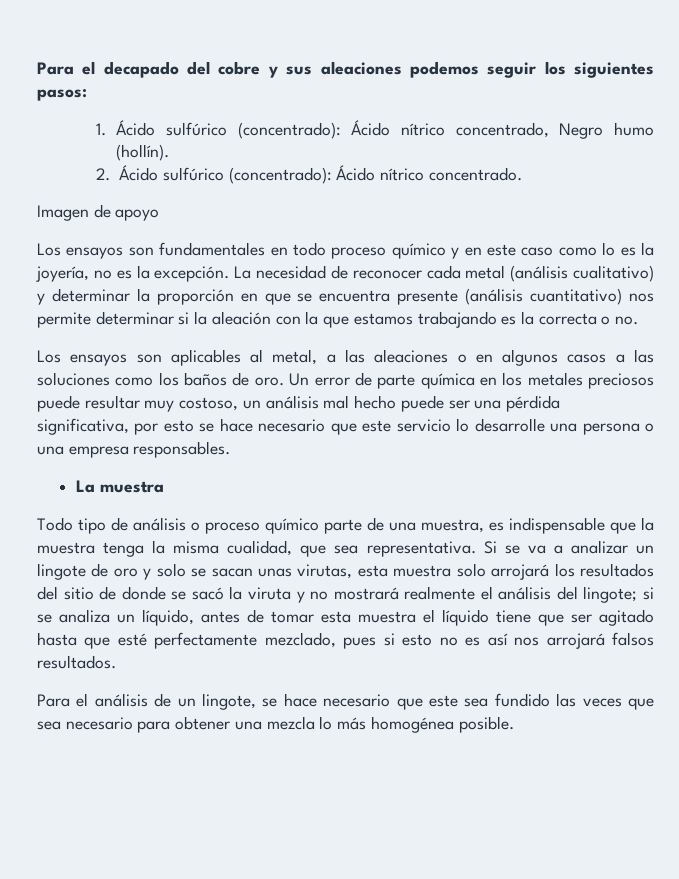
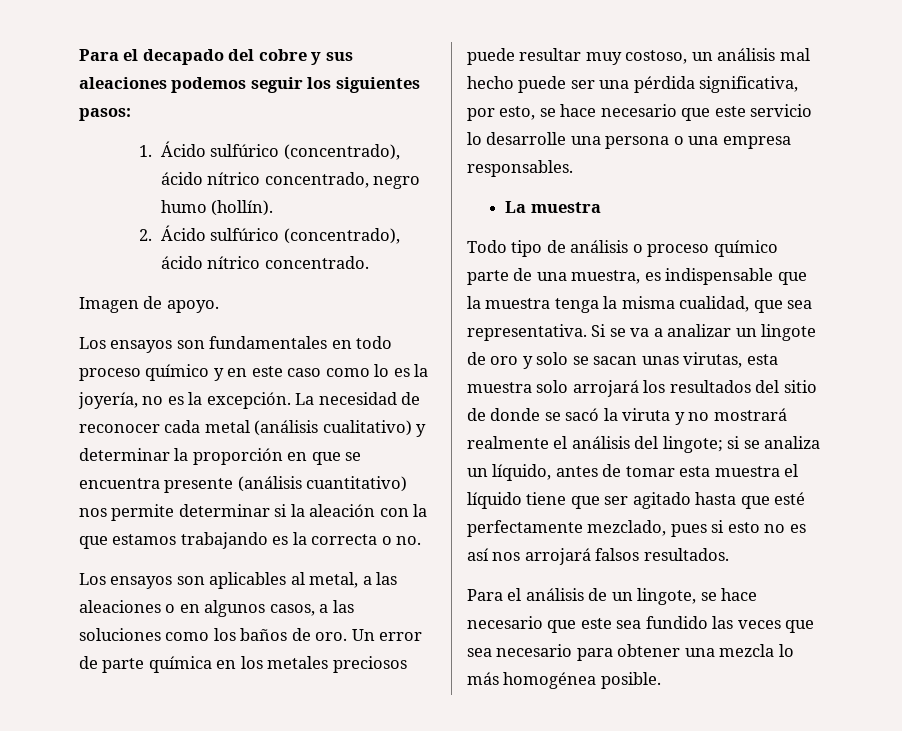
- 1. Ácido sulfúrico (concentrado): Ácido nítrico concentrado, Negro humo (hollín).
+ 1. Ácido sulfúrico (concentrado), ácido nítrico concentrado, negro humo (hollín).
- 2. Ácido sulfúrico (concentrado): Ácido nítrico concentrado.
+ 2. Ácido sulfúrico (concentrado), ácido nítrico concentrado.
- Imagen de apoyo
+ Imagen de apoyo.
- Los ensayos son aplicables al metal, a las aleaciones o en algunos casos a las soluciones como los baños de oro.
+ Los ensayos son aplicables al metal, a las aleaciones o en algunos casos, a las soluciones como los baños de oro.
- Un error de parte química en los metales preciosos puede resultar muy costoso, un análisis mal hecho puede ser una pérdida significativa, por esto se hace necesario que este servicio lo desarrolle una persona o una empresa responsables.
+ Un error de parte química en los metales preciosos puede resultar muy costoso, un análisis mal hecho puede ser una pérdida significativa, por esto, se hace necesario que este servicio lo desarrolle una persona o una empresa responsables.

